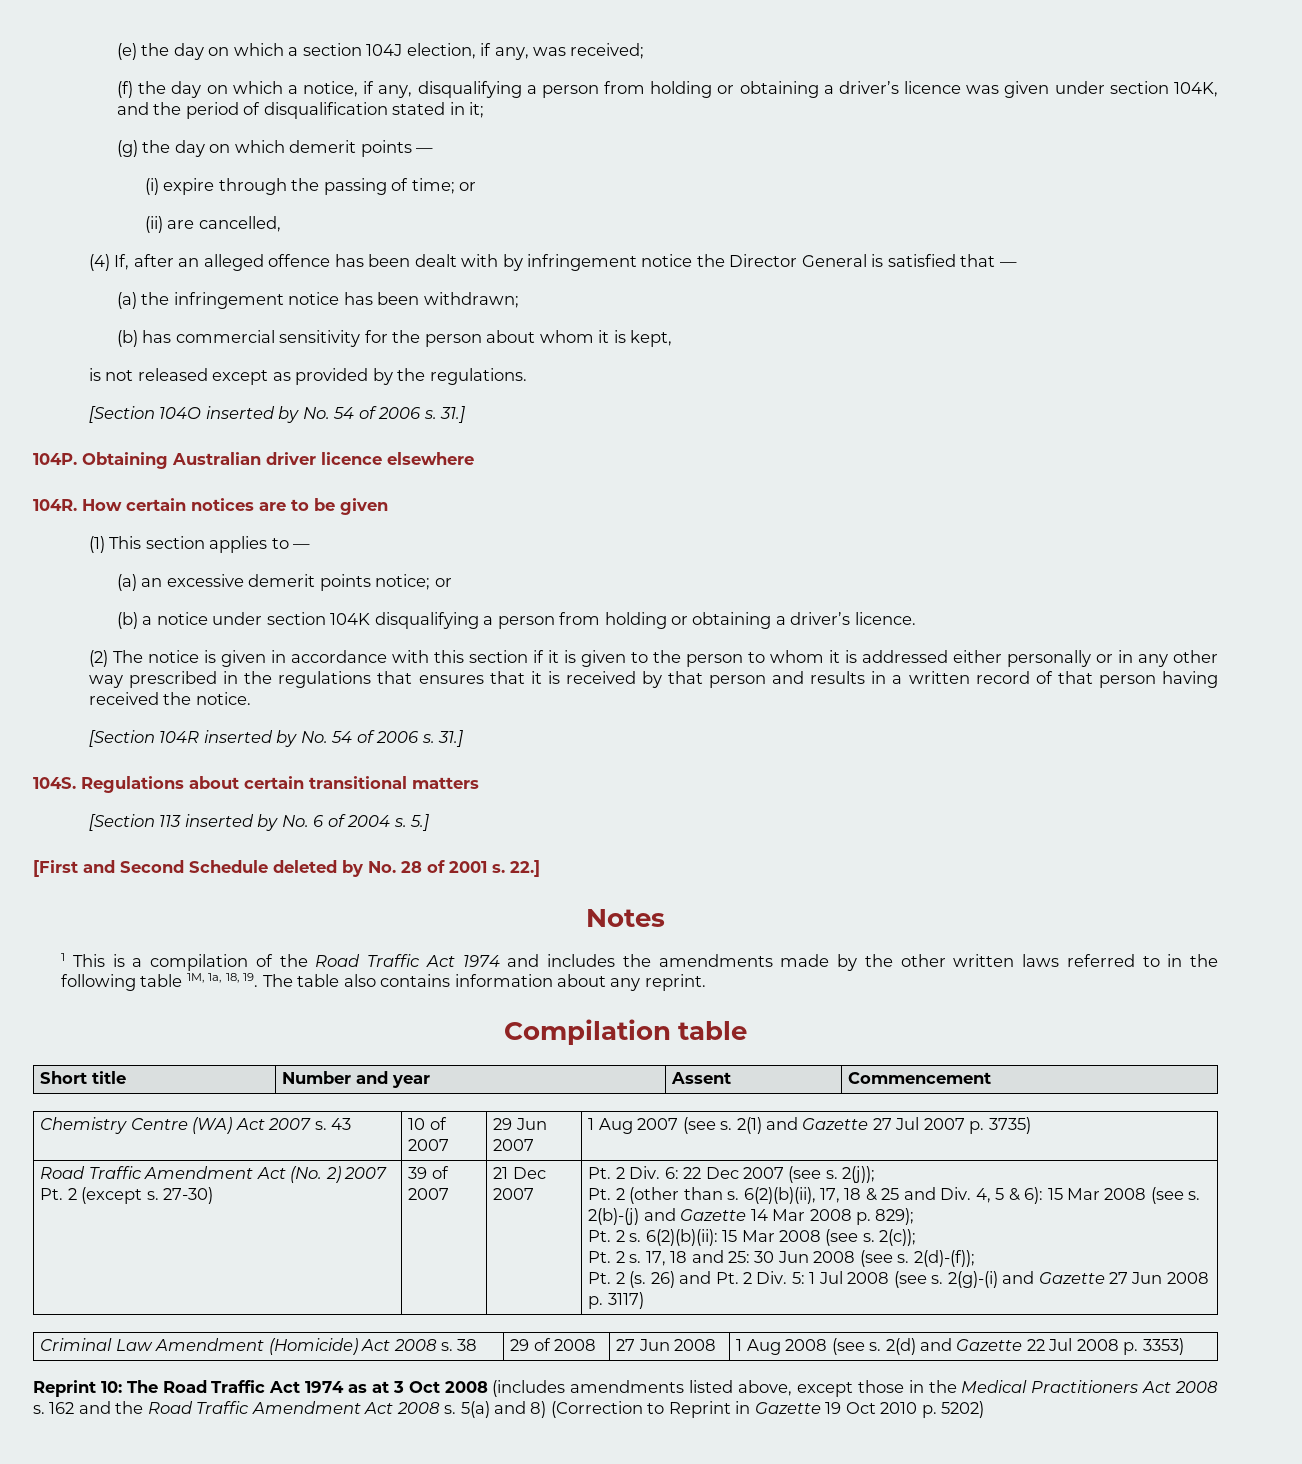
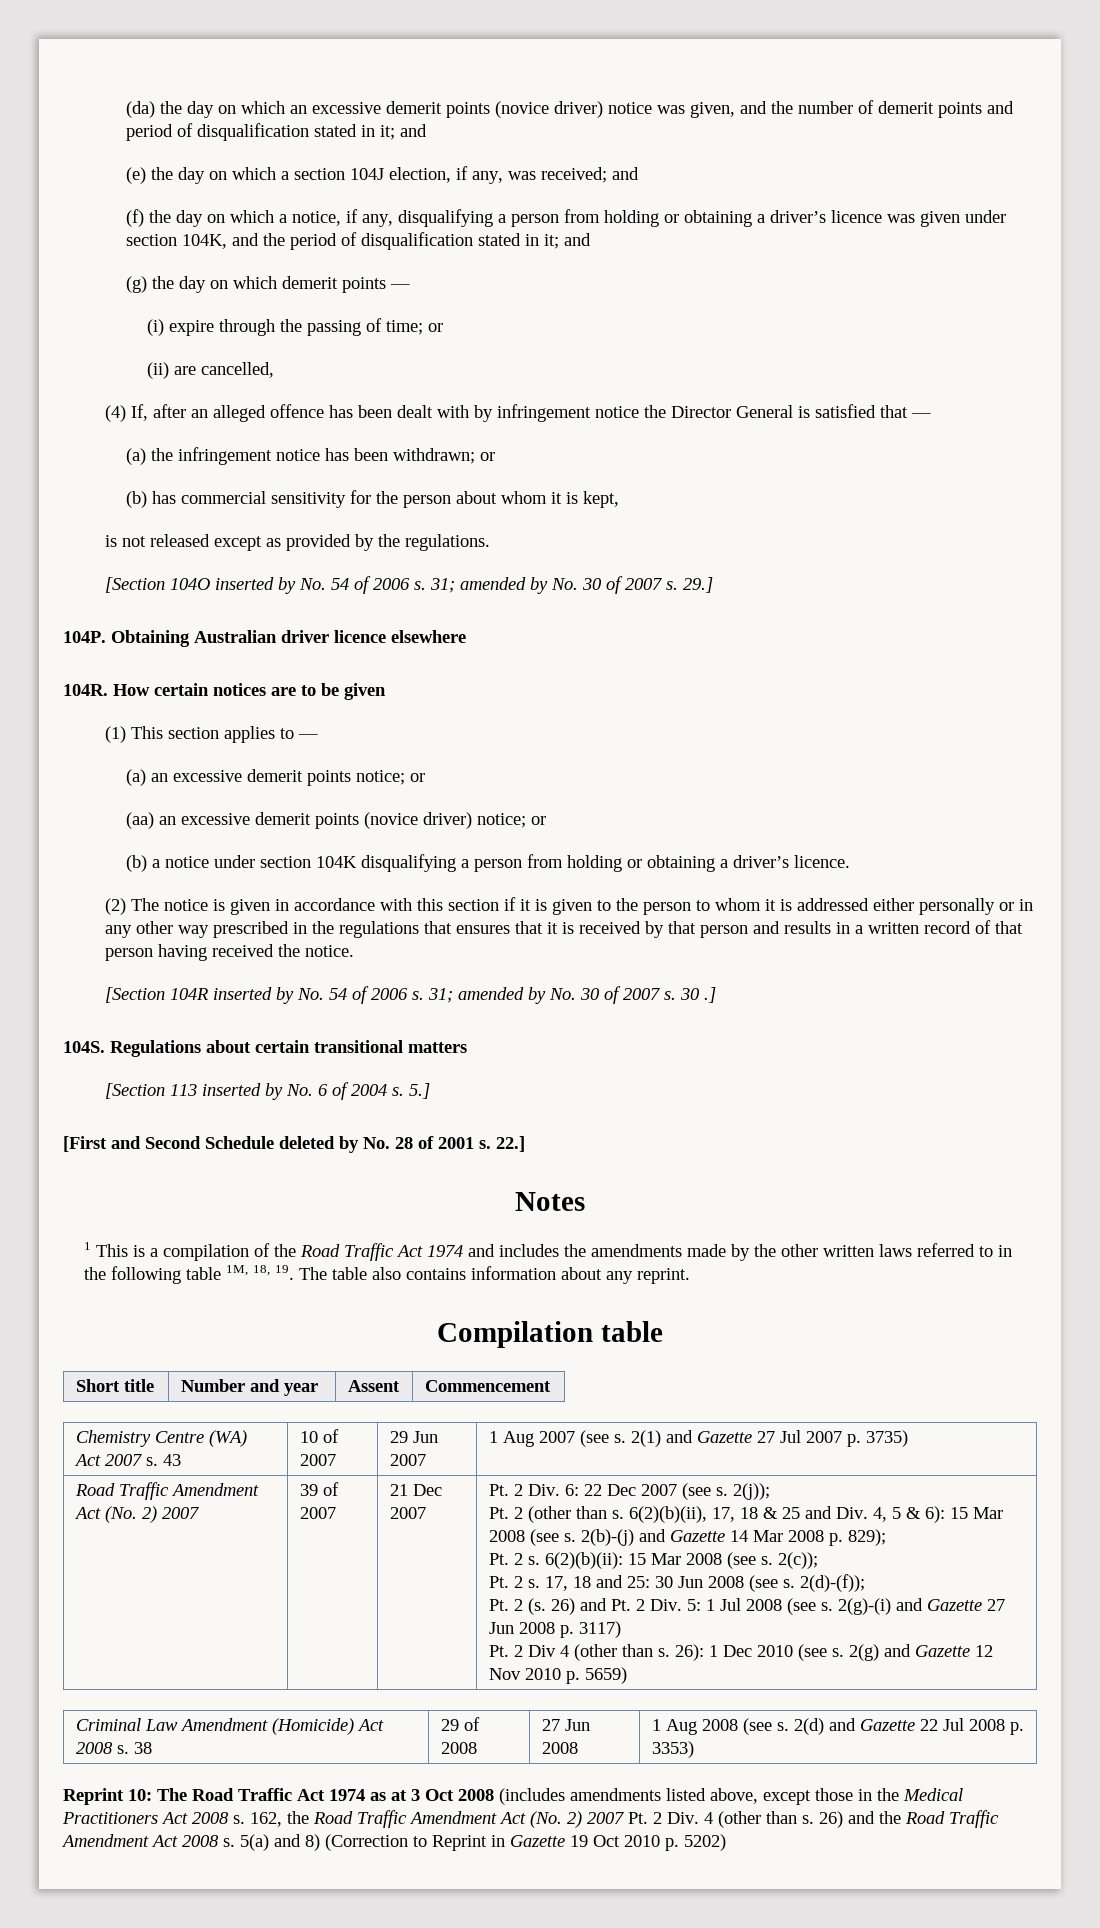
+ (da) the day on which an excessive demerit points (novice driver) notice was given, and the number of demerit points and period of disqualification stated in it; and
- (e) the day on which a section 104J election, if any, was received;
+ (e) the day on which a section 104J election, if any, was received; and
- (f) the day on which a notice, if any, disqualifying a person from holding or obtaining a driver’s licence was given under section 104K, and the period of disqualification stated in it;
+ (f) the day on which a notice, if any, disqualifying a person from holding or obtaining a driver’s licence was given under section 104K, and the period of disqualification stated in it; and
- (a) the infringement notice has been withdrawn;
+ (a) the infringement notice has been withdrawn; or
- [Section 104O inserted by No. 54 of 2006 s. 31.]
+ [Section 104O inserted by No. 54 of 2006 s. 31; amended by No. 30 of 2007 s. 29.]
+ (aa) an excessive demerit points (novice driver) notice; or
- [Section 104R inserted by No. 54 of 2006 s. 31.]
+ [Section 104R inserted by No. 54 of 2006 s. 31; amended by No. 30 of 2007 s. 30 .]
- 1 This is a compilation of the Road Traffic Act 1974 and includes the amendments made by the other written laws referred to in the following table 1M, 1a, 18, 19. The table also contains information about any reprint.
+ 1 This is a compilation of the Road Traffic Act 1974 and includes the amendments made by the other written laws referred to in the following table 1M, 18, 19. The table also contains information about any reprint.
  Chemistry Centre (WA) Act 2007 s. 43 | 10 of 2007 | 29 Jun 2007 | 1 Aug 2007 (see s. 2(1) and Gazette 27 Jul 2007 p. 3735)
- Road Traffic Amendment Act (No. 2) 2007 Pt. 2 (except s. 27-30)
+ Road Traffic Amendment Act (No. 2) 2007
+ Pt. 2 Div 4 (other than s. 26): 1 Dec 2010 (see s. 2(g) and Gazette 12 Nov 2010 p. 5659)
- 162 and the Road Traffic Amendment Act 2008 s.
+ 162, the Road Traffic Amendment Act (No. 2) 2007 Pt. 2 Div. 4 (other than s. 26) and the Road Traffic Amendment Act 2008 s.

